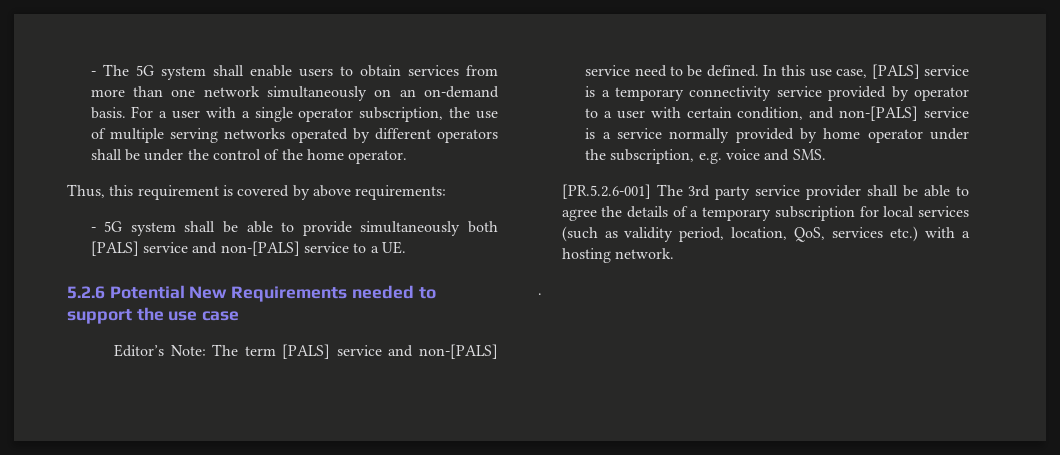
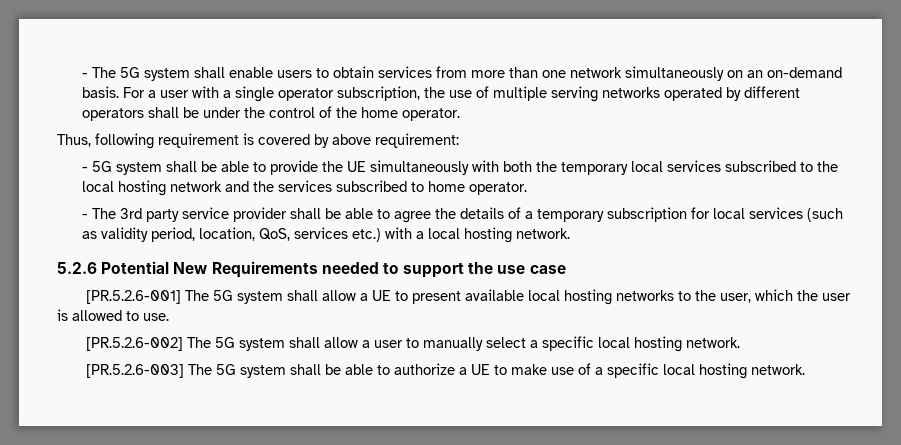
- Thus, this requirement is covered by above requirements:
+ Thus, following requirement is covered by above requirement:
- - 5G system shall be able to provide simultaneously both [PALS] service and non-[PALS] service to a UE.
+ - 5G system shall be able to provide the UE simultaneously with both the temporary local services subscribed to the local hosting network and the services subscribed to home operator.
+ - The 3rd party service provider shall be able to agree the details of a temporary subscription for local services (such as validity period, location, QoS, services etc.) with a local hosting network.
  5.2.6 Potential New Requirements needed to support the use case
- Editor’s Note: The term [PALS] service and non-[PALS] service need to be defined. In this use case, [PALS] service is a temporary connectivity service provided by operator to a user with certain condition, and non-[PALS] service is a service normally provided by home operator under the subscription, e.g. voice and SMS.
- [PR.5.2.6-001] The 3rd party service provider shall be able to agree the details of a temporary subscription for local services (such as validity period, location, QoS, services etc.) with a hosting network.
- .
+ [PR.5.2.6-001] The 5G system shall allow a UE to present available local hosting networks to the user, which the user is allowed to use.
+ [PR.5.2.6-002] The 5G system shall allow a user to manually select a specific local hosting network.
+ [PR.5.2.6-003] The 5G system shall be able to authorize a UE to make use of a specific local hosting network.

